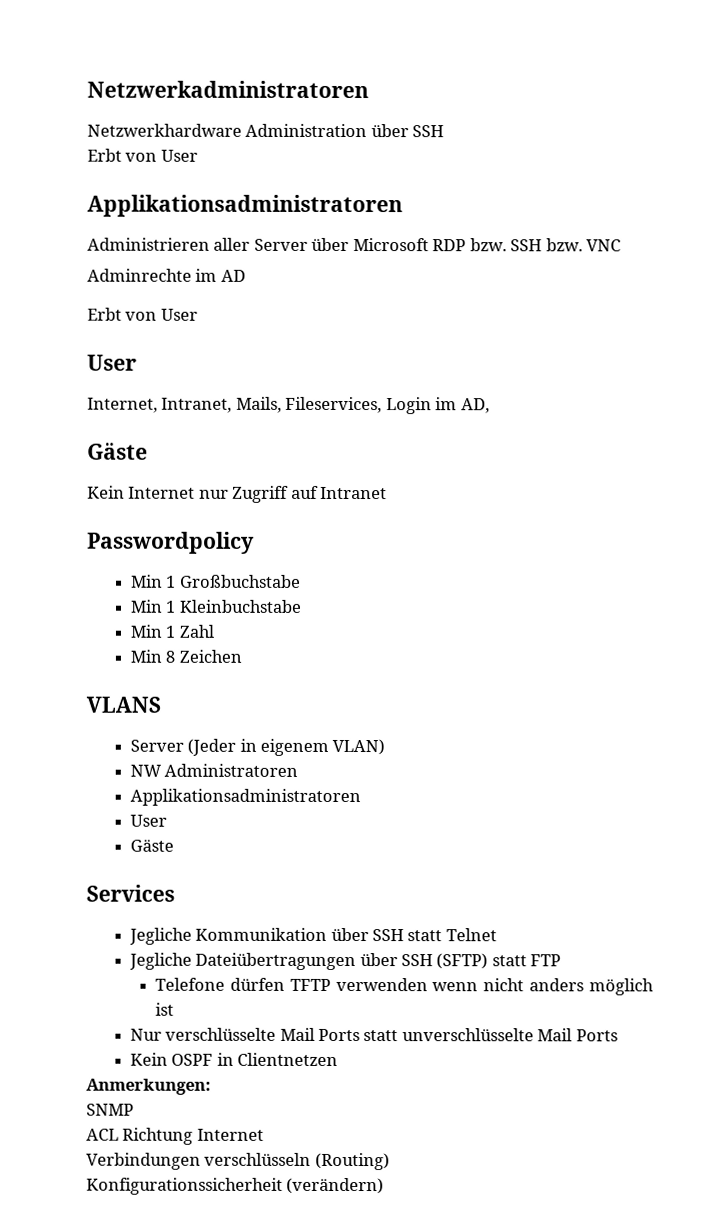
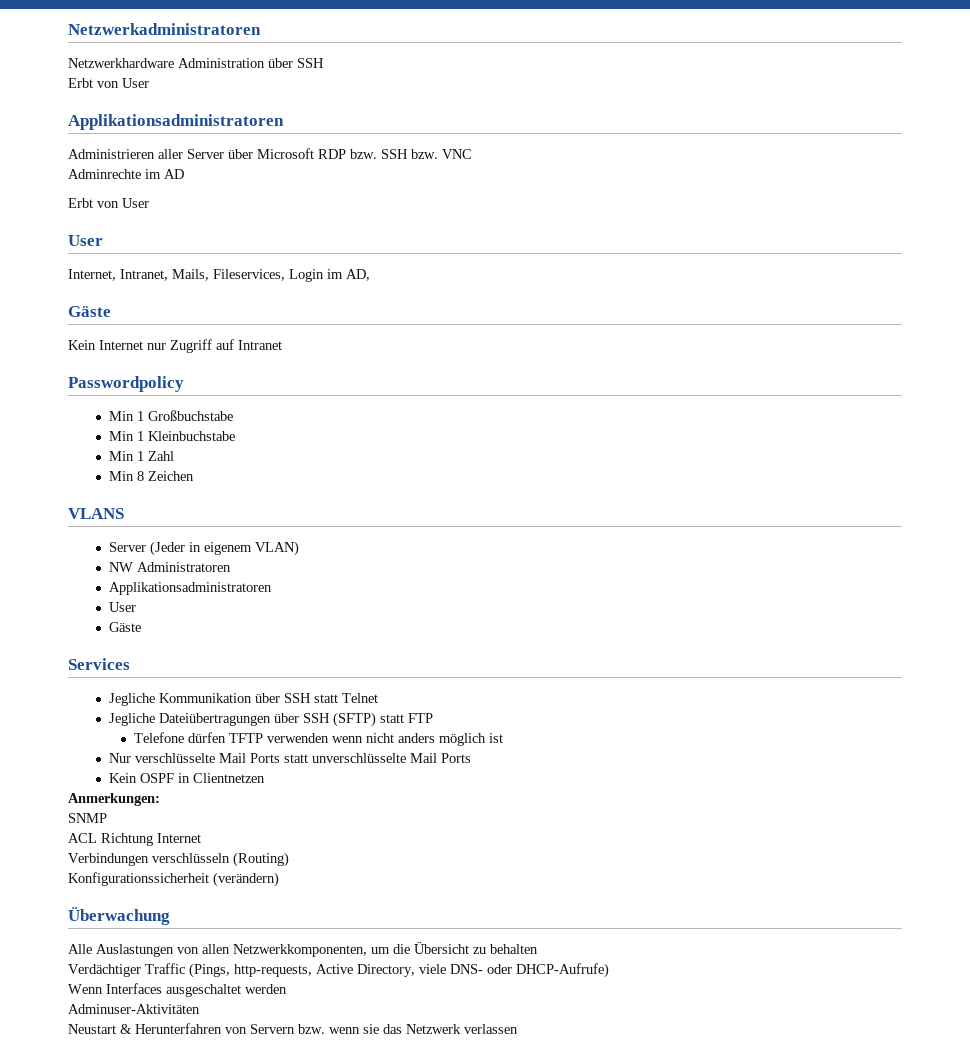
+ Überwachung
+ Alle Auslastungen von allen Netzwerkkomponenten, um die Übersicht zu behalten
+ Verdächtiger Traffic (Pings, http-requests, Active Directory, viele DNS- oder DHCP-Aufrufe)
+ Wenn Interfaces ausgeschaltet werden
+ Adminuser-Aktivitäten
+ Neustart & Herunterfahren von Servern bzw. wenn sie das Netzwerk verlassen

